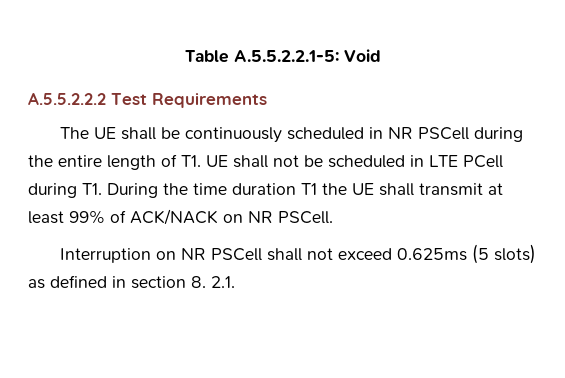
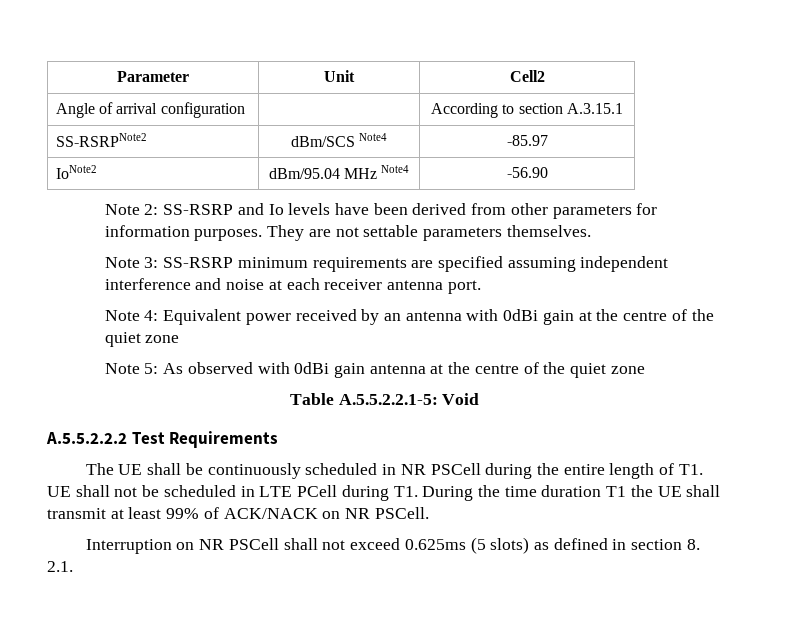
+ Parameter | Unit | Cell2
+ Angle of arrival configuration | | According to section A.3.15.1
+ SS-RSRPNote2 | dBm/SCS Note4 | -85.97
+ IoNote2 | dBm/95.04 MHz Note4 | -56.90
+ Note 2: SS-RSRP and Io levels have been derived from other parameters for information purposes. They are not settable parameters themselves.
+ Note 3: SS-RSRP minimum requirements are specified assuming independent interference and noise at each receiver antenna port.
+ Note 4: Equivalent power received by an antenna with 0dBi gain at the centre of the quiet zone
+ Note 5: As observed with 0dBi gain antenna at the centre of the quiet zone

